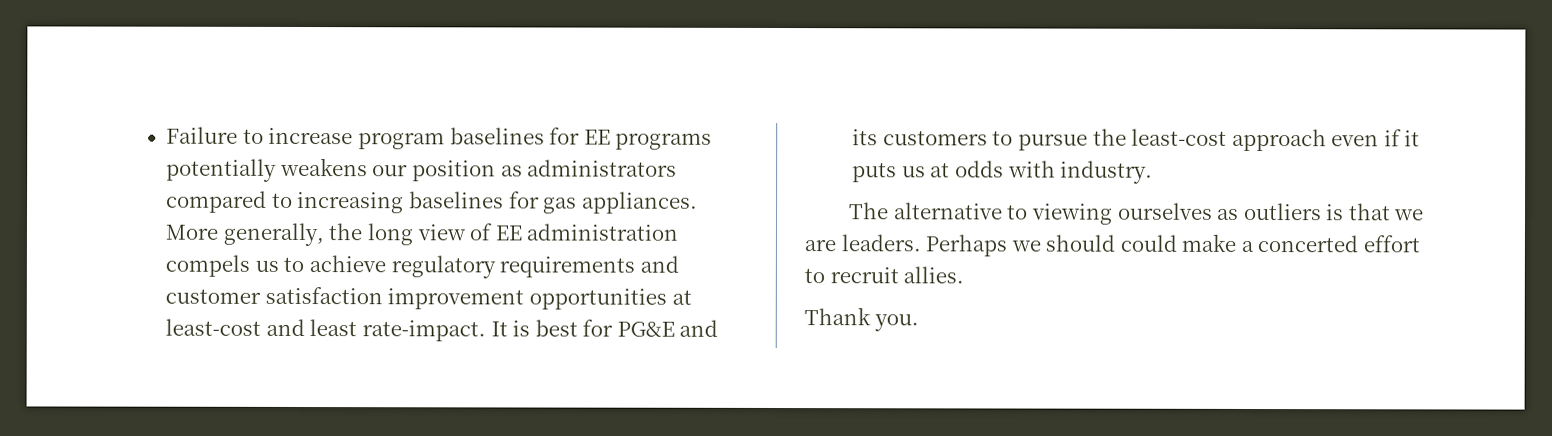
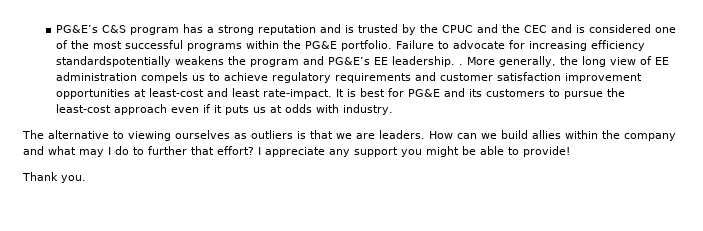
- Failure to increase program baselines for EE programs potentially weakens our position as administrators compared to increasing baselines for gas appliances.
+ PG&E’s C&S program has a strong reputation and is trusted by the CPUC and the CEC and is considered one of the most successful programs within the PG&E portfolio. Failure to advocate for increasing efficiency standardspotentially weakens the program and PG&E’s EE leadership. .
- Perhaps we should could make a concerted effort to recruit allies.
+ How can we build allies within the company and what may I do to further that effort? I appreciate any support you might be able to provide!

